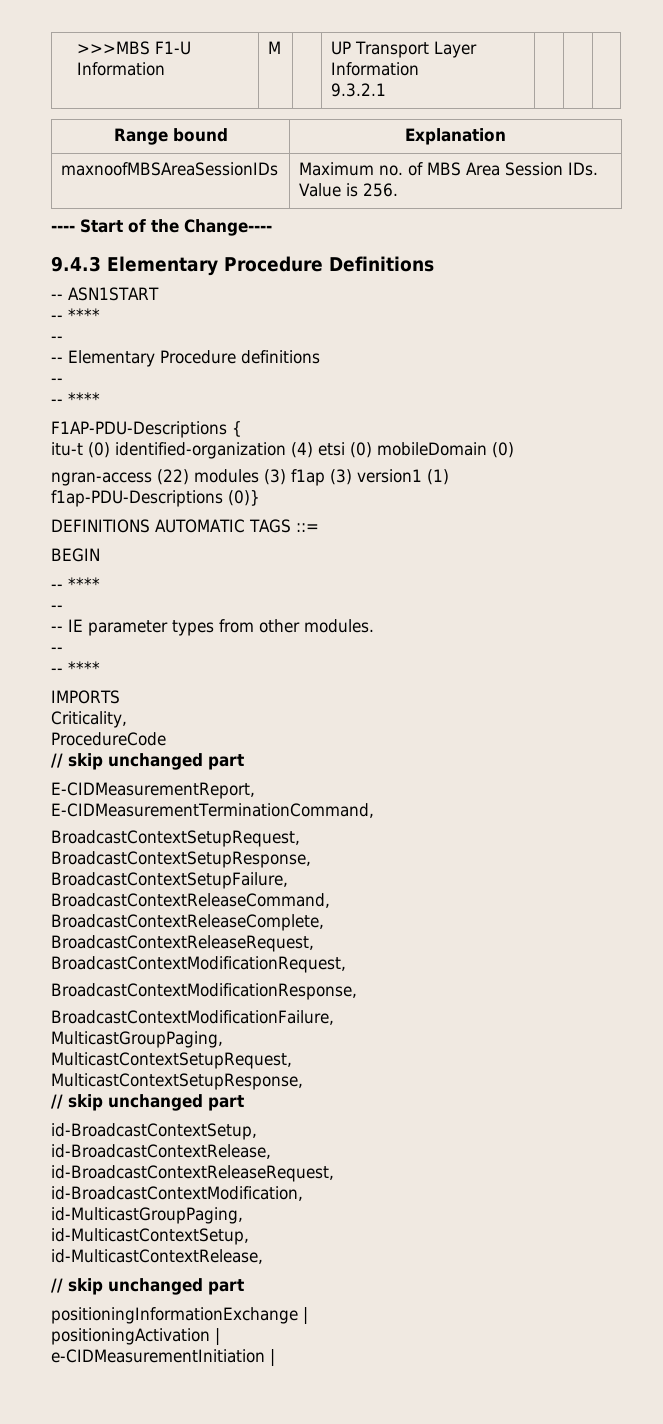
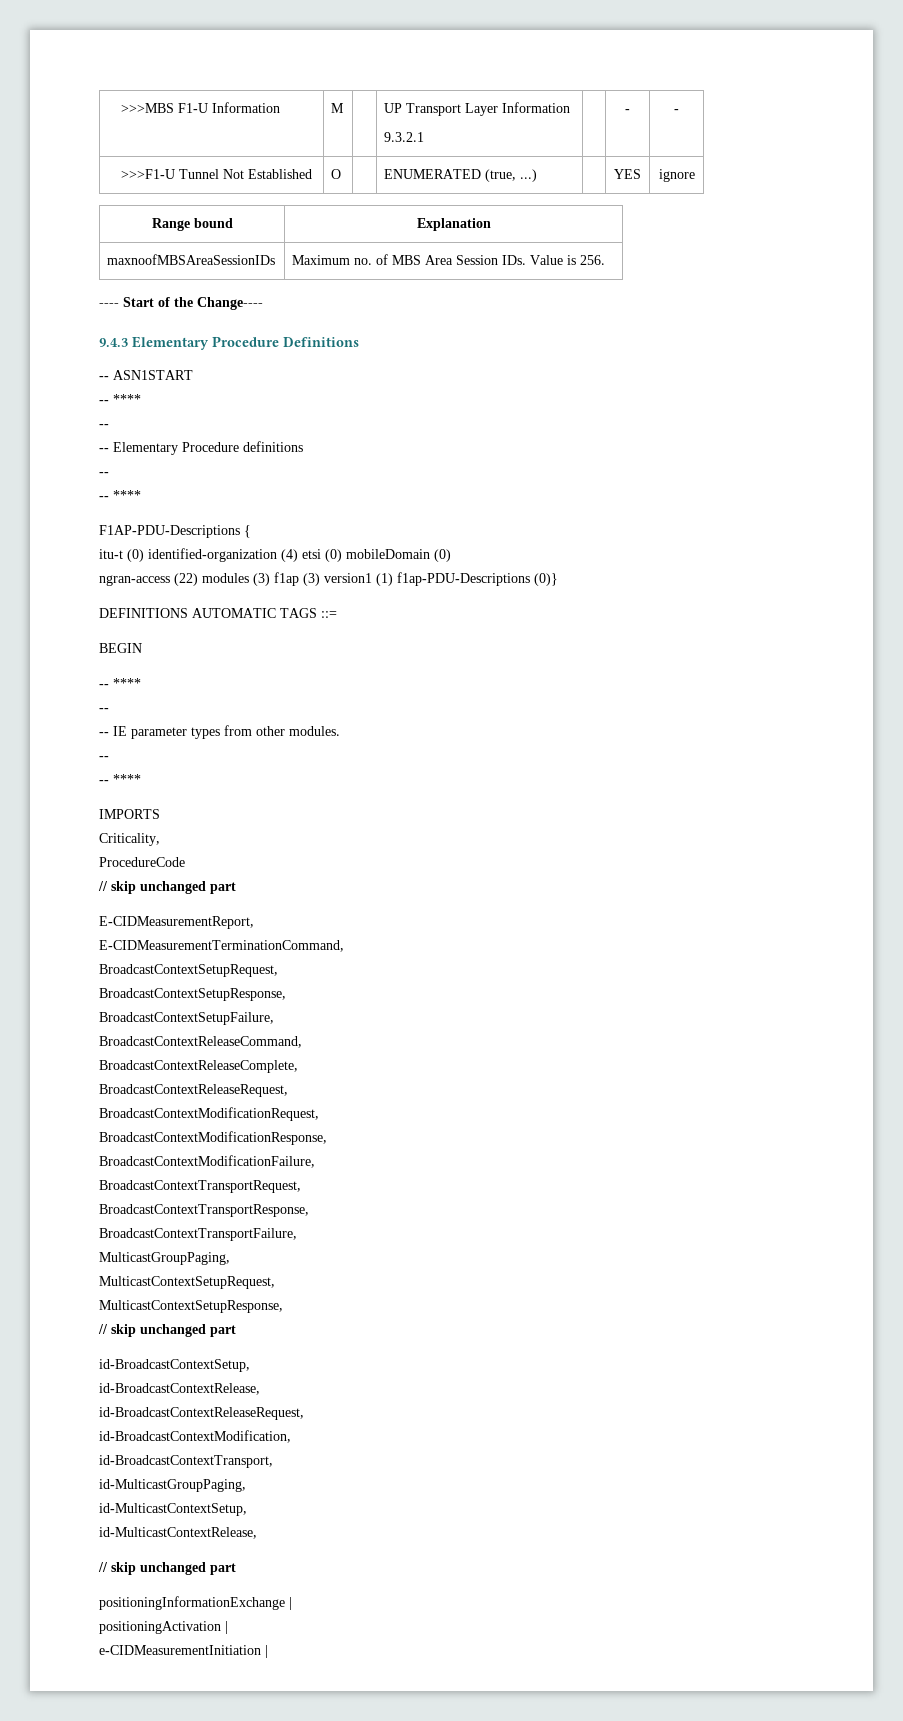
  >>>MBS F1-U Information | M | | UP Transport Layer Information
- 9.3.2.1 | | |
+ 9.3.2.1 | | - | -
+ >>>F1-U Tunnel Not Established | O | | ENUMERATED (true, ...) | | YES | ignore
+ BroadcastContextTransportRequest,
+ BroadcastContextTransportResponse,
+ BroadcastContextTransportFailure,
+ id-BroadcastContextTransport,

